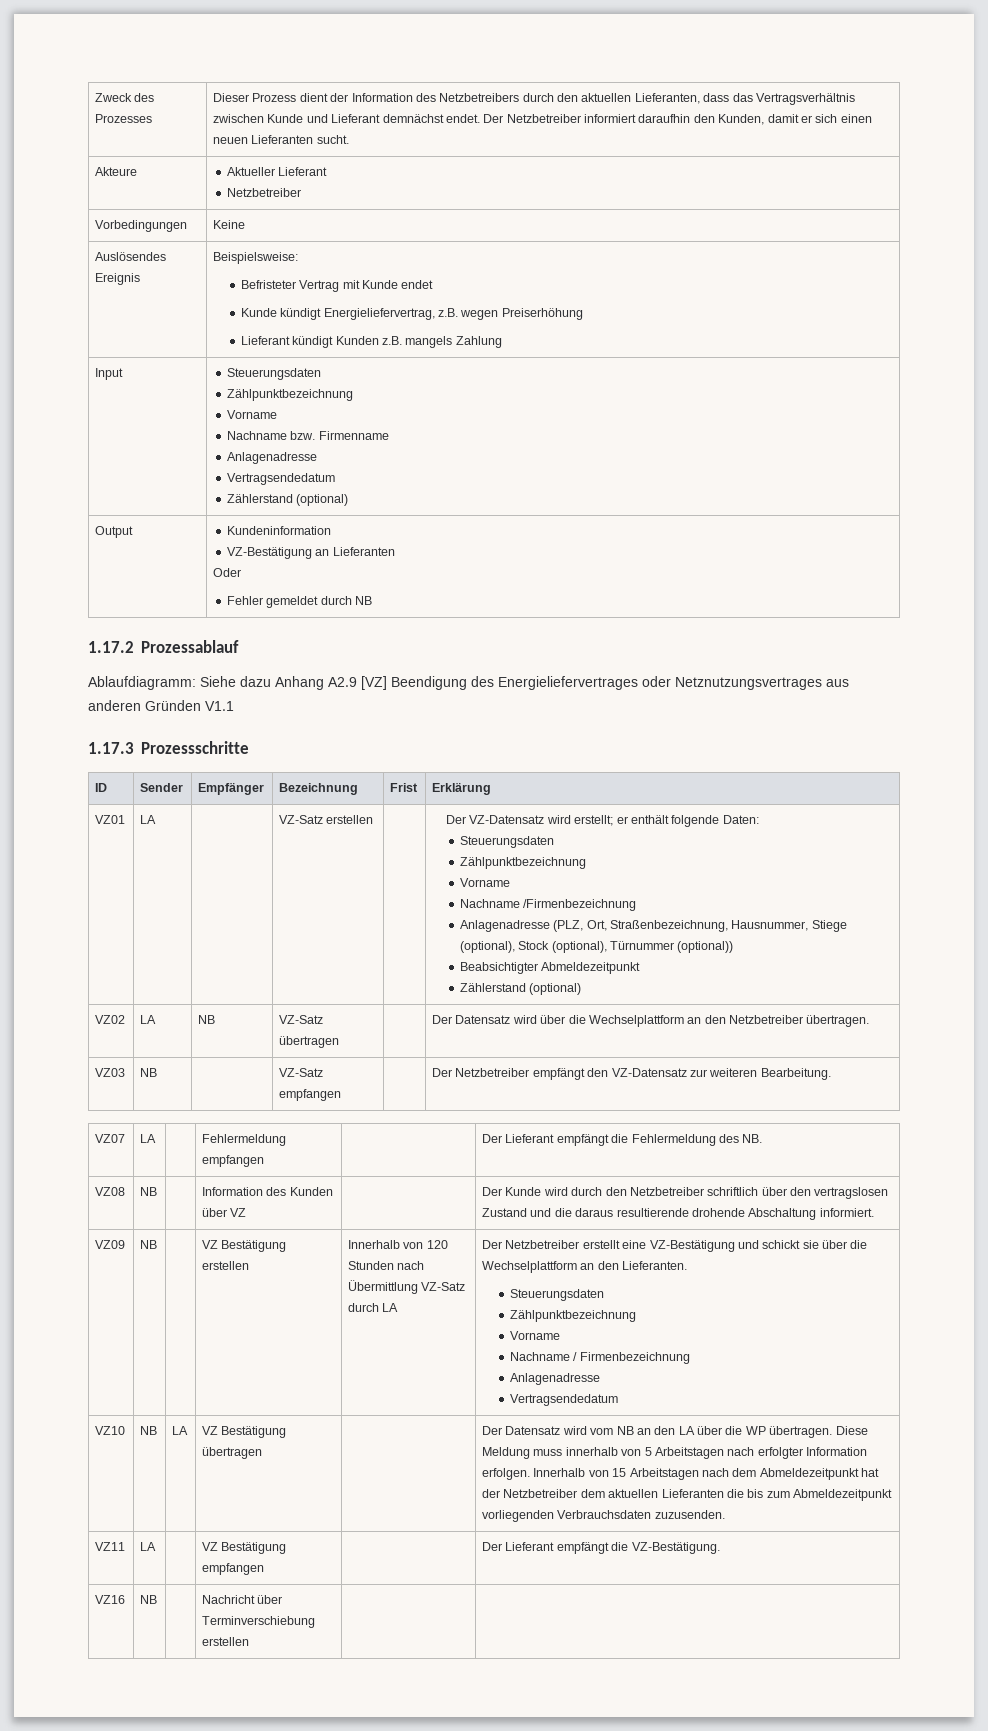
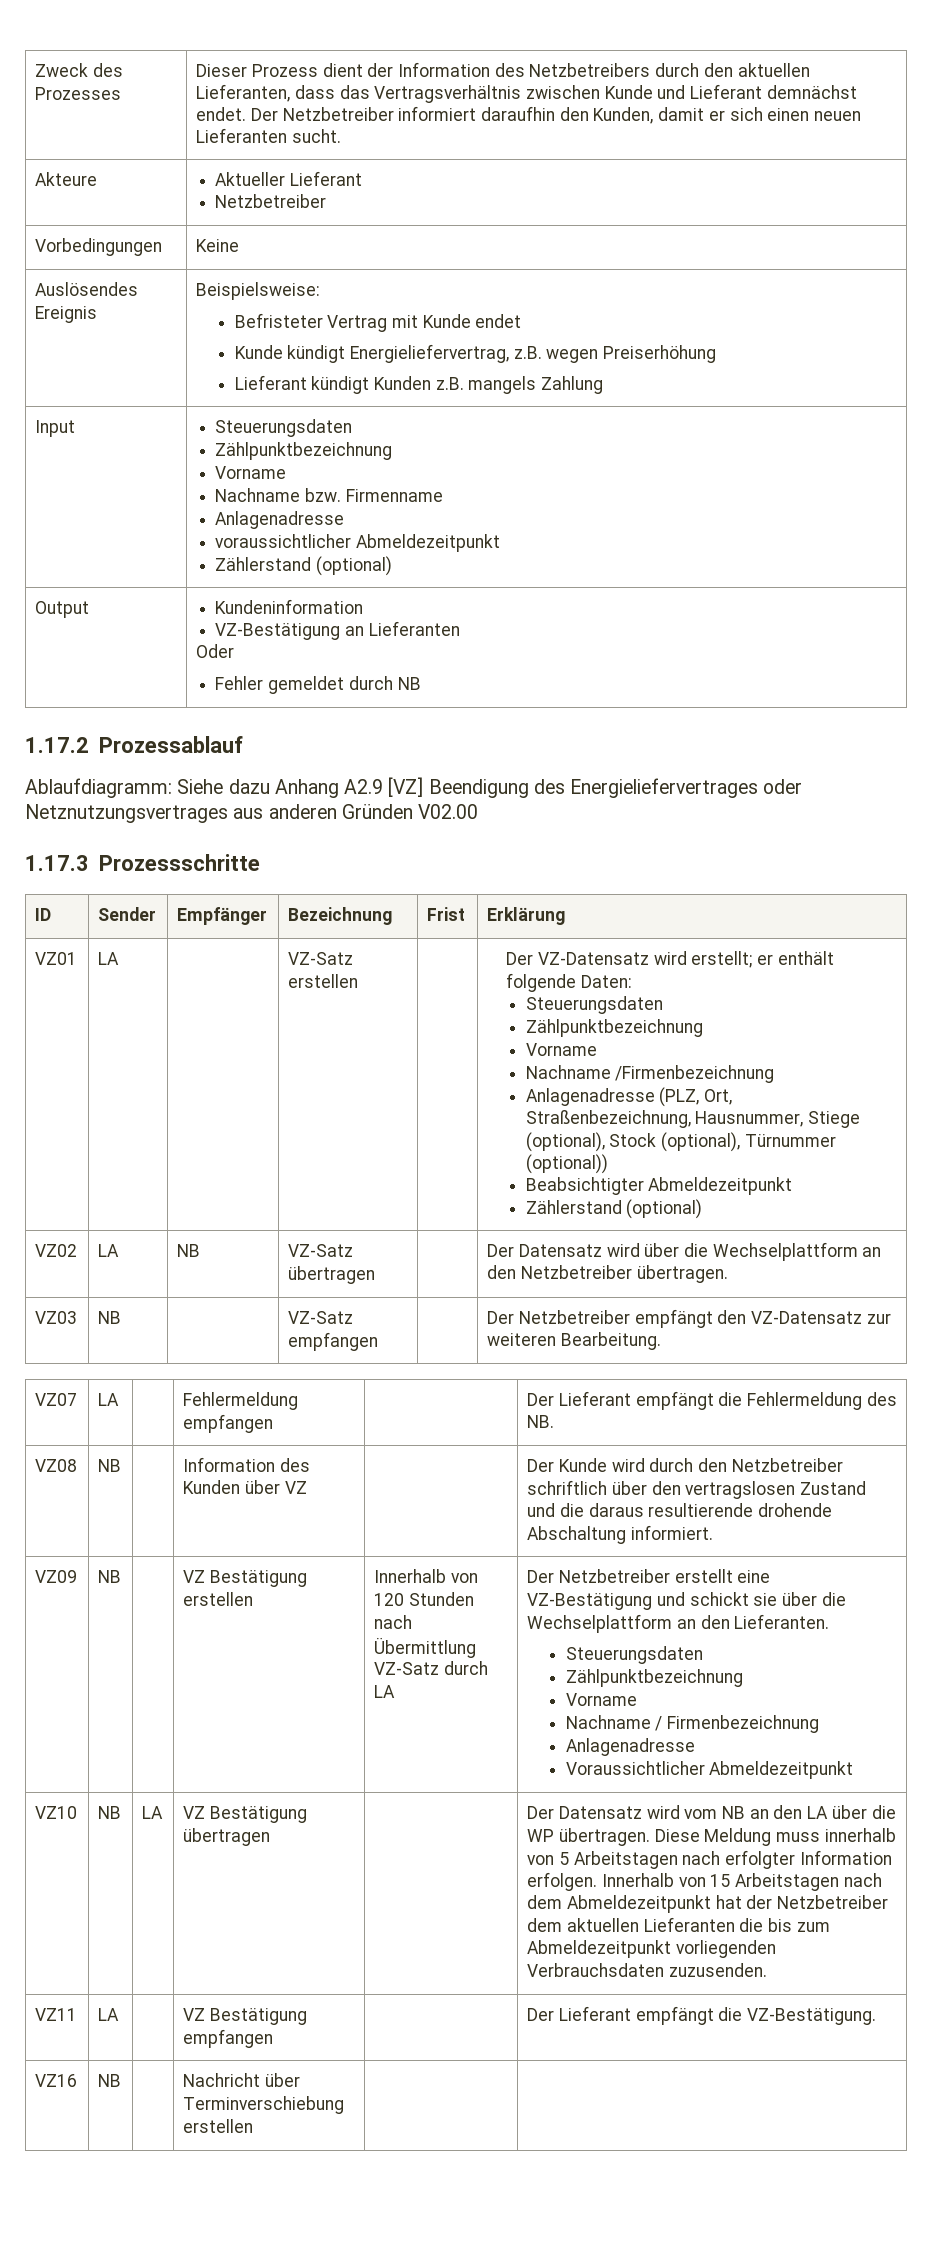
  Input | Steuerungsdaten
  Zählpunktbezeichnung
  Vorname
  Nachname bzw. Firmenname
  Anlagenadresse
- Vertragsendedatum
+ voraussichtlicher Abmeldezeitpunkt
- Ablaufdiagramm: Siehe dazu Anhang A2.9 [VZ] Beendigung des Energieliefervertrages oder Netznutzungsvertrages aus anderen Gründen V1.1
+ Ablaufdiagramm: Siehe dazu Anhang A2.9 [VZ] Beendigung des Energieliefervertrages oder Netznutzungsvertrages aus anderen Gründen V02.00
  VZ09 | NB | | VZ Bestätigung erstellen | Innerhalb von 120 Stunden nach Übermittlung VZ-Satz durch LA | Der Netzbetreiber erstellt eine VZ-Bestätigung und schickt sie über die Wechselplattform an den Lieferanten.
  Steuerungsdaten
  Zählpunktbezeichnung
  Vorname
  Nachname / Firmenbezeichnung
  Anlagenadresse
- Vertragsendedatum
+ Voraussichtlicher Abmeldezeitpunkt

